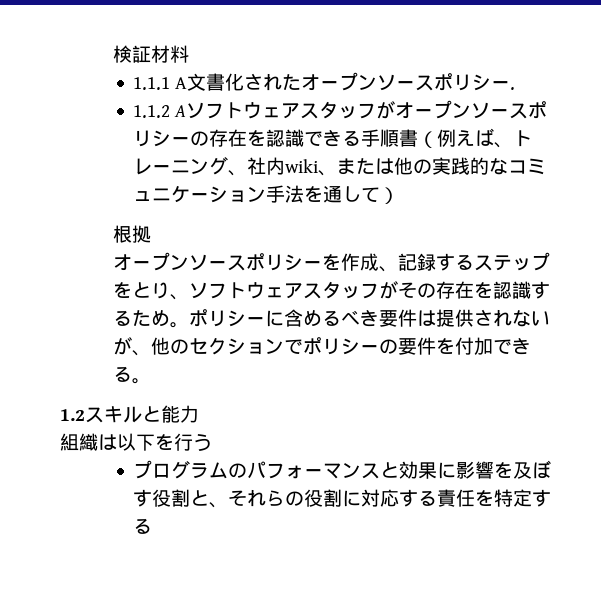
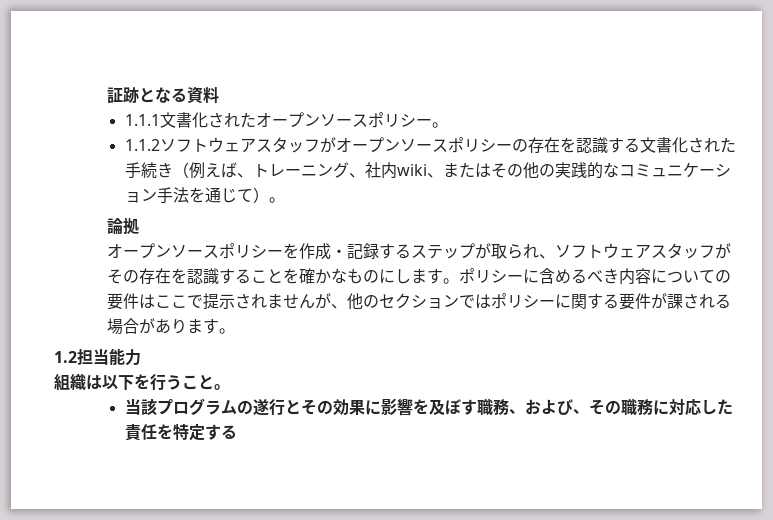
- 検証材料
+ 証跡となる資料
- 1.1.1 A文書化されたオープンソースポリシー.
+ 1.1.1文書化されたオープンソースポリシー。
- 1.1.2 Aソフトウェアスタッフがオープンソースポリシーの存在を認識できる手順書（例えば、トレーニング、社内wiki、または他の実践的なコミュニケーション手法を通して）
- 根拠
+ 1.1.2ソフトウェアスタッフがオープンソースポリシーの存在を認識する文書化された手続き（例えば、トレーニング、社内wiki、またはその他の実践的なコミュニケーション手法を通じて）。
+ 論拠
- オープンソースポリシーを作成、記録するステップをとり、ソフトウェアスタッフがその存在を認識するため。
+ オープンソースポリシーを作成・記録するステップが取られ、ソフトウェアスタッフがその存在を認識することを確かなものにします。
- ポリシーに含めるべき要件は提供されないが、他のセクションでポリシーの要件を付加できる。
+ ポリシーに含めるべき内容についての要件はここで提示されませんが、他のセクションではポリシーに関する要件が課される場合があります。
- 1.2スキルと能力
+ 1.2担当能力
- 組織は以下を行う
- プログラムのパフォーマンスと効果に影響を及ぼす役割と、それらの役割に対応する責任を特定する
+ 組織は以下を行うこと。
+ 当該プログラムの遂行とその効果に影響を及ぼす職務、および、その職務に対応した責任を特定する

